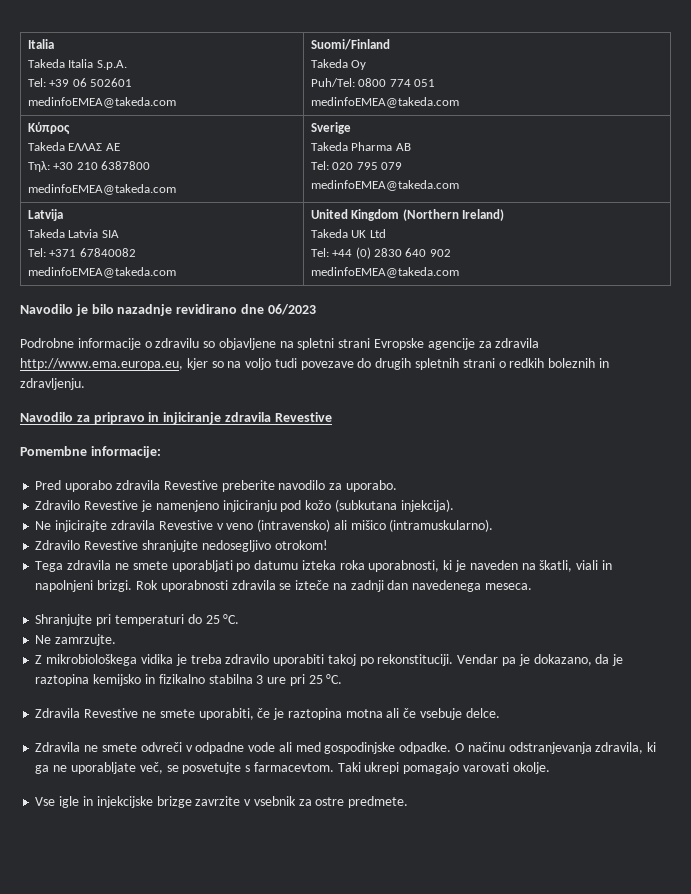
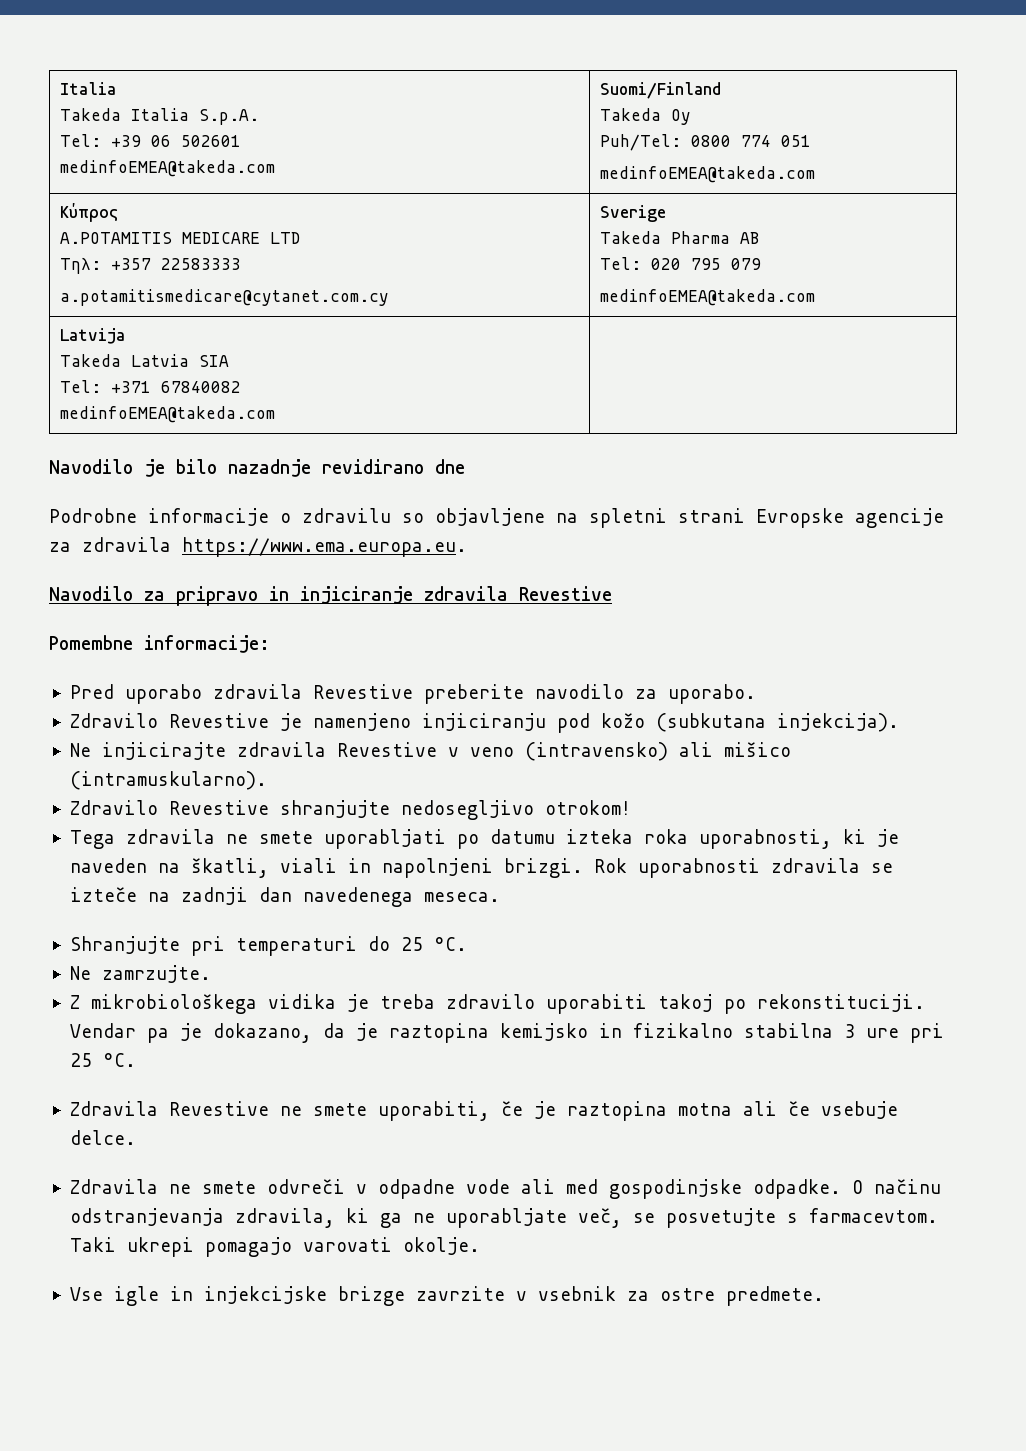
  Κύπρος
- Τakeda ΕΛΛΑΣ ΑΕ
- Τηλ: +30 210 6387800
- medinfoEMEA@takeda.com | Sverige
+ A.POTAMITIS MEDICARE LTD
+ Τηλ: +357 22583333
+ a.potamitismedicare@cytanet.com.cy | Sverige
  Latvija
  Takeda Latvia SIA
  Tel: +371 67840082
- medinfoEMEA@takeda.com | United Kingdom (Northern Ireland)
- Takeda UK Ltd
- Tel: +44 (0) 2830 640 902
- medinfoEMEA@takeda.com
+ medinfoEMEA@takeda.com |
- Navodilo je bilo nazadnje revidirano dne 06/2023
+ Navodilo je bilo nazadnje revidirano dne
- Podrobne informacije o zdravilu so objavljene na spletni strani Evropske agencije za zdravila http://www.ema.europa.eu, kjer so na voljo tudi povezave do drugih spletnih strani o redkih boleznih in zdravljenju.
+ Podrobne informacije o zdravilu so objavljene na spletni strani Evropske agencije za zdravila https://www.ema.europa.eu.

